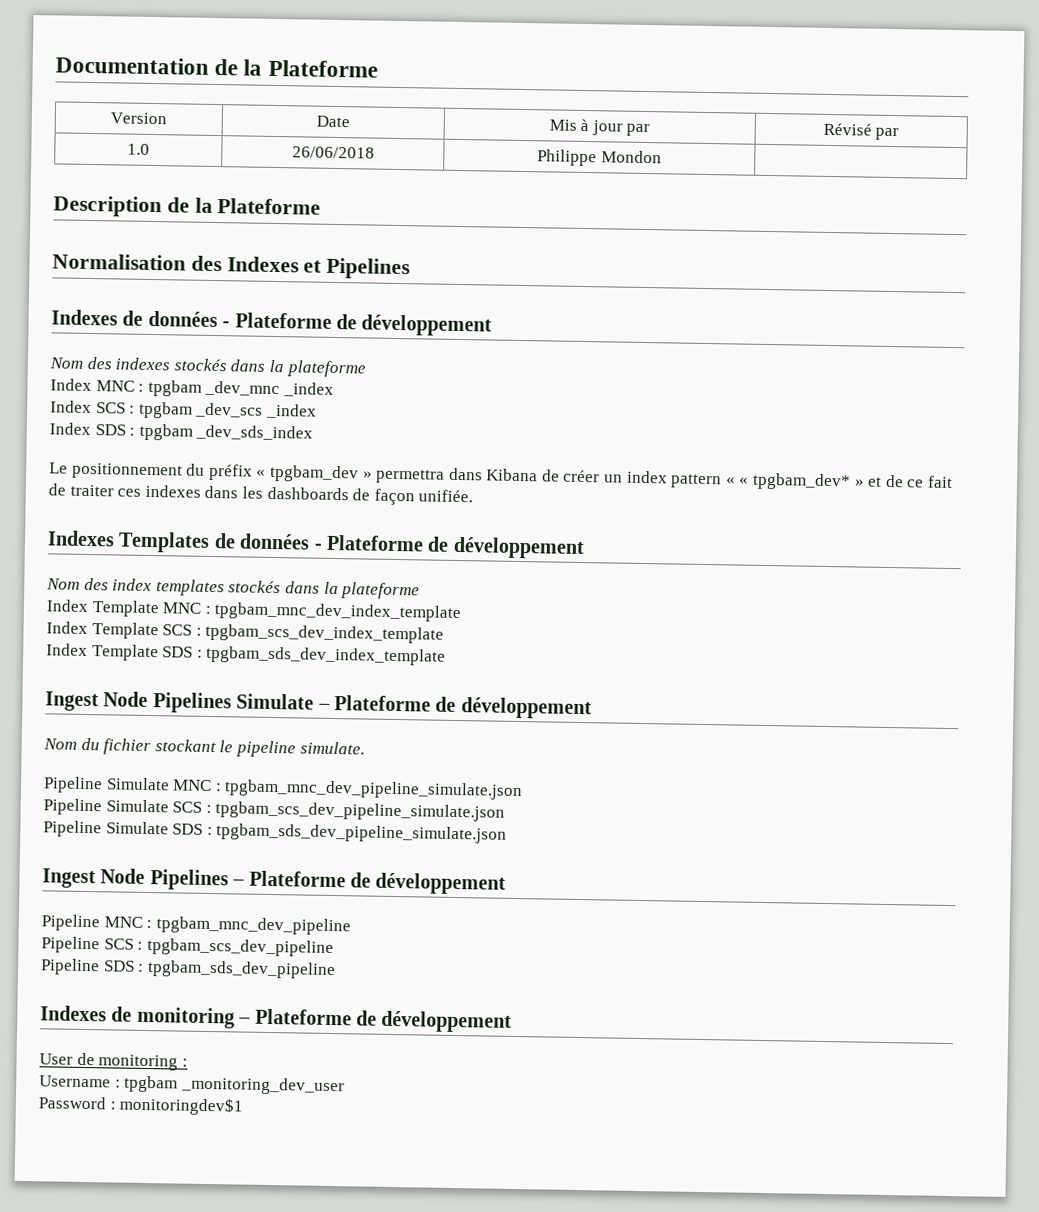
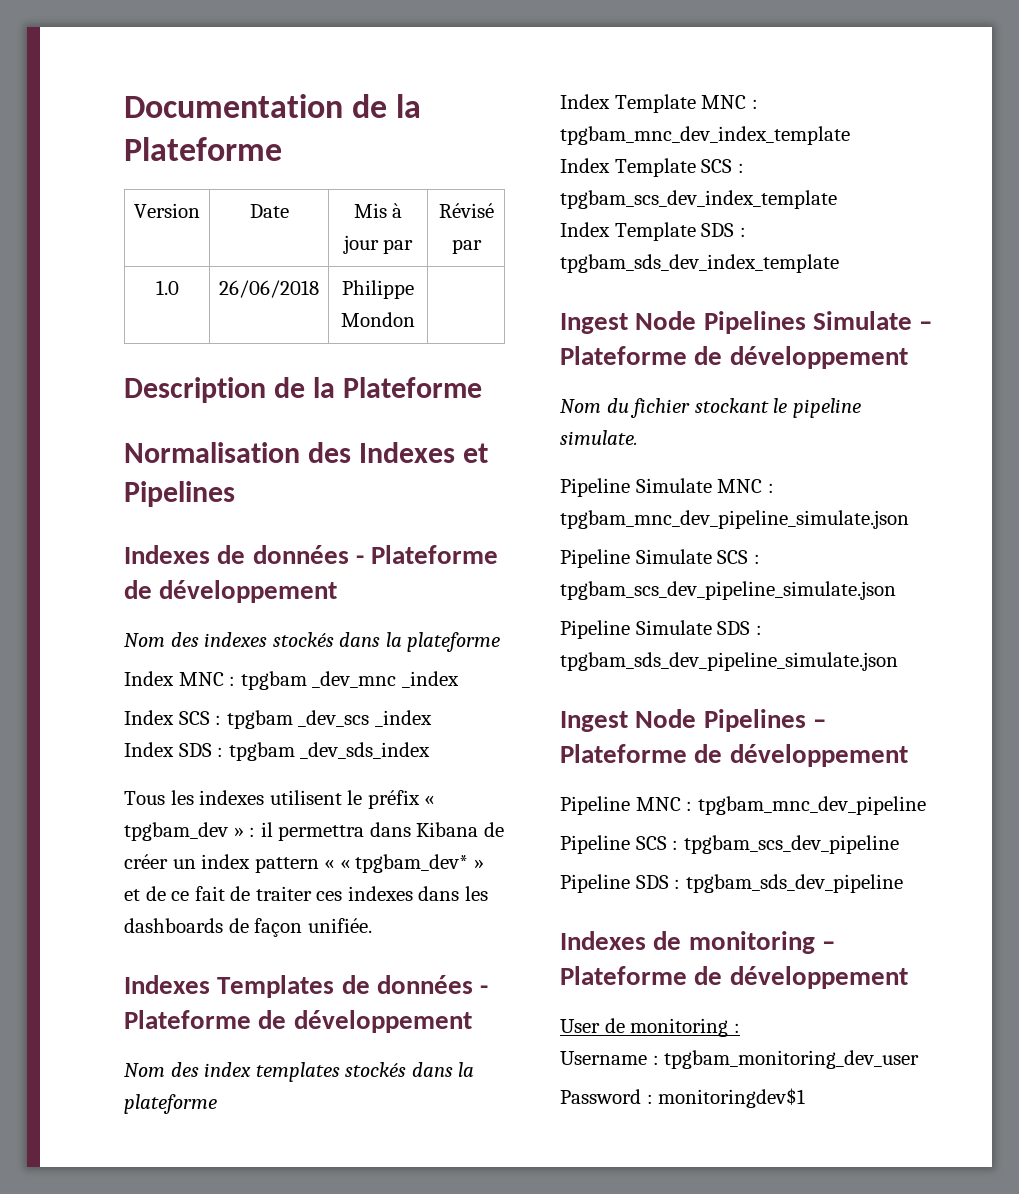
- Le positionnement du préfix « tpgbam_dev » permettra dans Kibana de créer un index pattern « « tpgbam_dev* » et de ce fait de traiter ces indexes dans les dashboards de façon unifiée.
+ Tous les indexes utilisent le préfix « tpgbam_dev » : il permettra dans Kibana de créer un index pattern « « tpgbam_dev* » et de ce fait de traiter ces indexes dans les dashboards de façon unifiée.
- Username : tpgbam _monitoring_dev_user
+ Username : tpgbam_monitoring_dev_user

